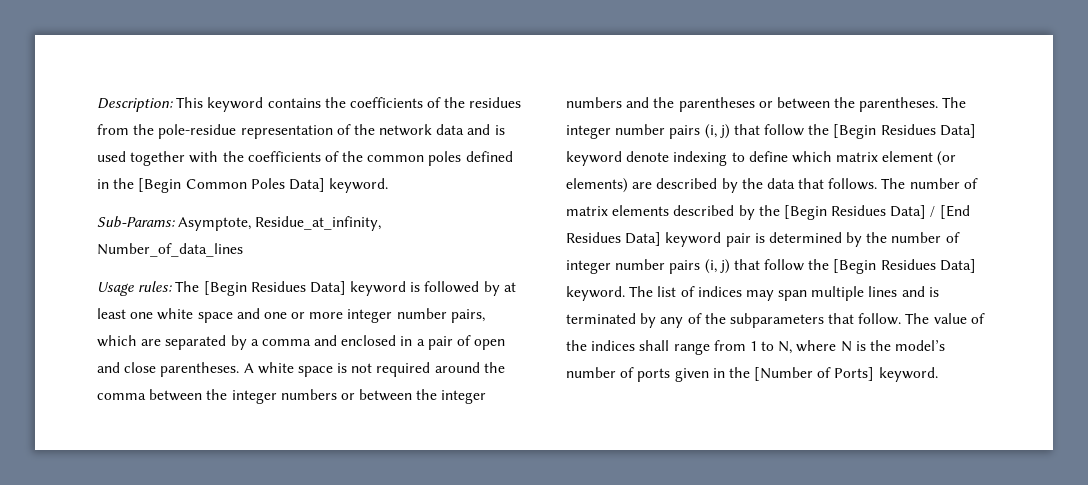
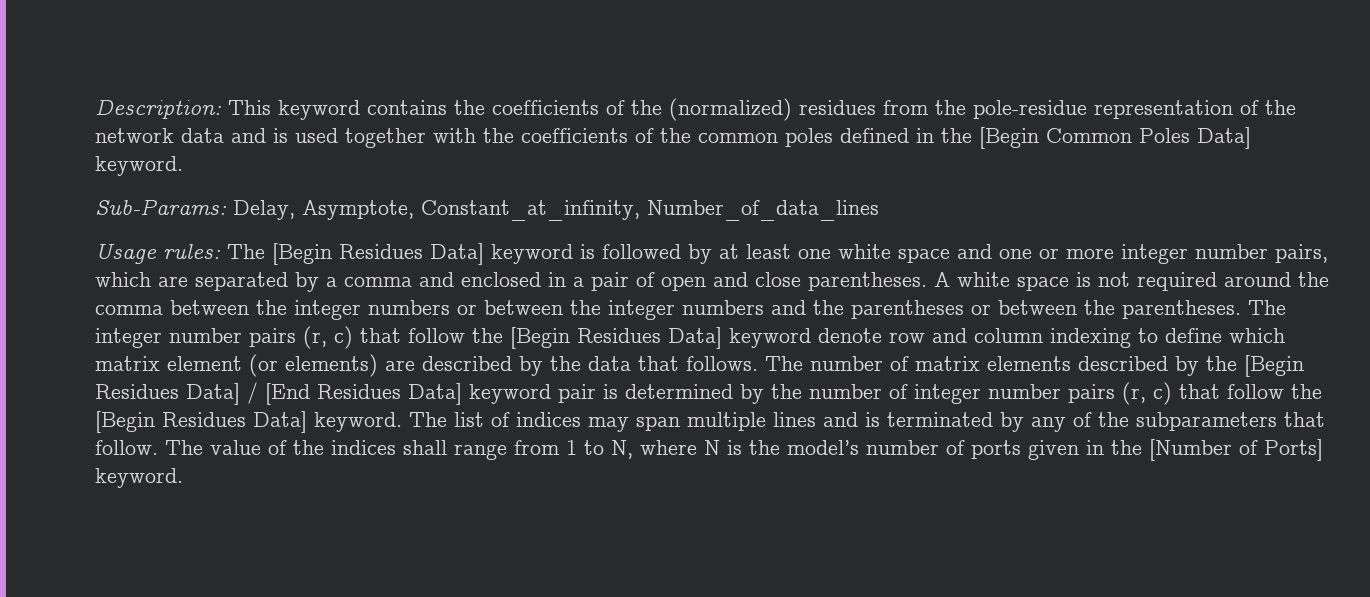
- Description: This keyword contains the coefficients of the residues from the pole-residue representation of the network data and is used together with the coefficients of the common poles defined in the [Begin Common Poles Data] keyword.
+ Description: This keyword contains the coefficients of the (normalized) residues from the pole-residue representation of the network data and is used together with the coefficients of the common poles defined in the [Begin Common Poles Data] keyword.
- Sub-Params: Asymptote, Residue_at_infinity, Number_of_data_lines
+ Sub-Params: Delay, Asymptote, Constant_at_infinity, Number_of_data_lines
- The integer number pairs (i, j) that follow the [Begin Residues Data] keyword denote indexing to define which matrix element (or elements) are described by the data that follows.
+ The integer number pairs (r, c) that follow the [Begin Residues Data] keyword denote row and column indexing to define which matrix element (or elements) are described by the data that follows.
- The number of matrix elements described by the [Begin Residues Data] / [End Residues Data] keyword pair is determined by the number of integer number pairs (i, j) that follow the [Begin Residues Data] keyword.
+ The number of matrix elements described by the [Begin Residues Data] / [End Residues Data] keyword pair is determined by the number of integer number pairs (r, c) that follow the [Begin Residues Data] keyword.

